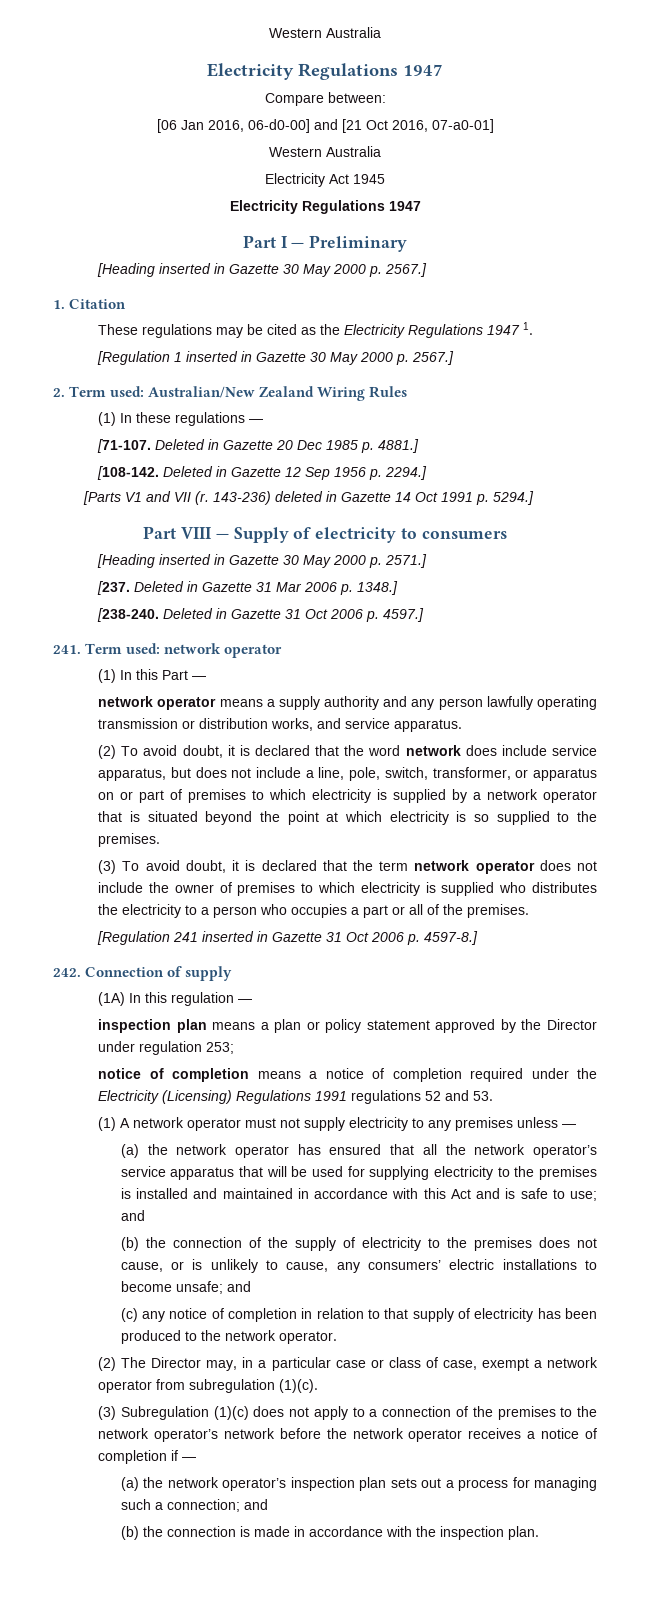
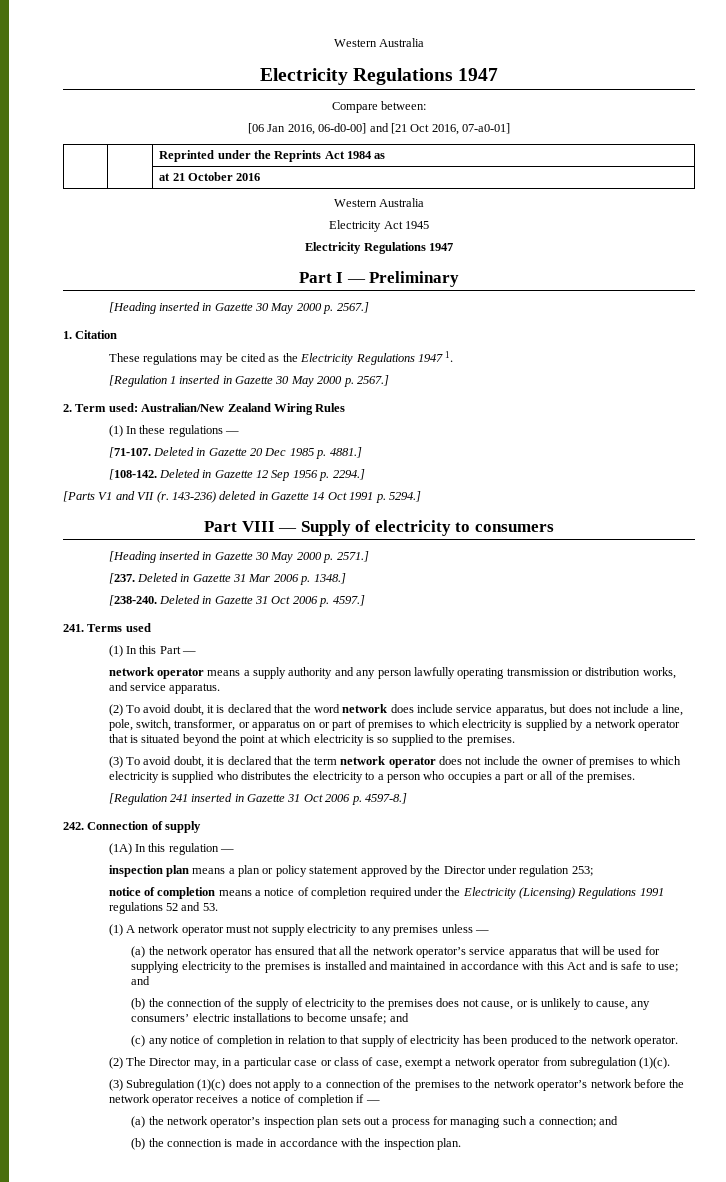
+ | | Reprinted under the Reprints Act 1984 as
+ | | at 21 October 2016
- 241. Term used: network operator
+ 241. Terms used

